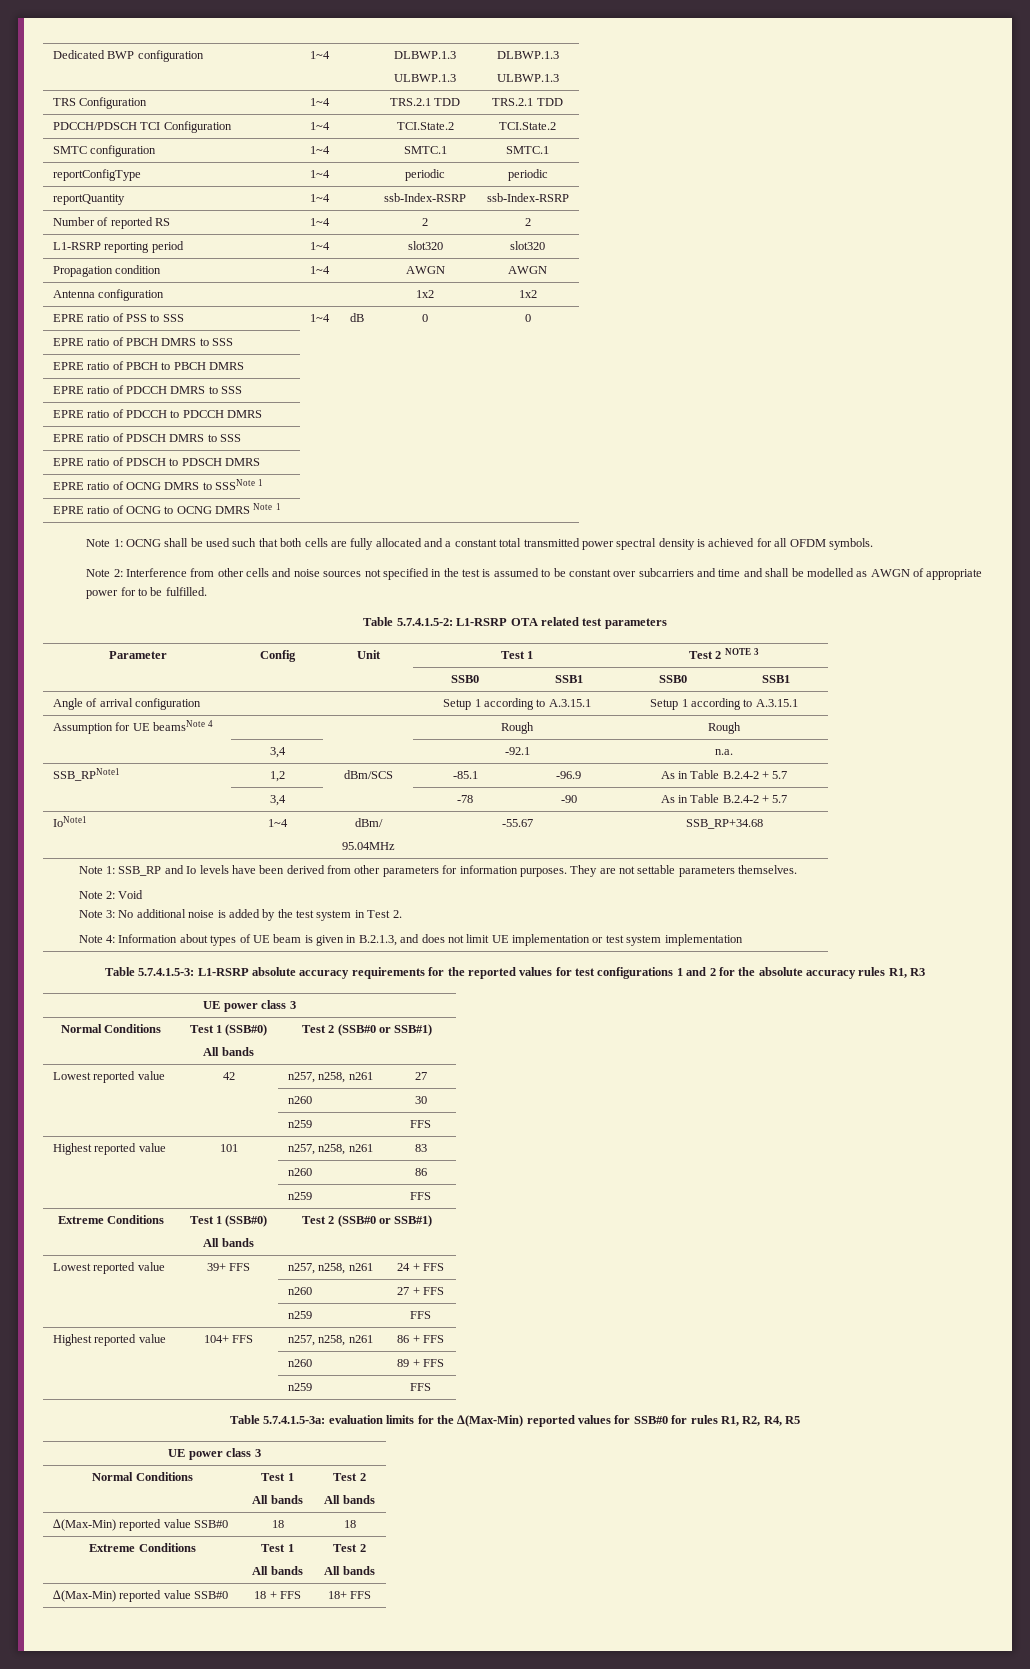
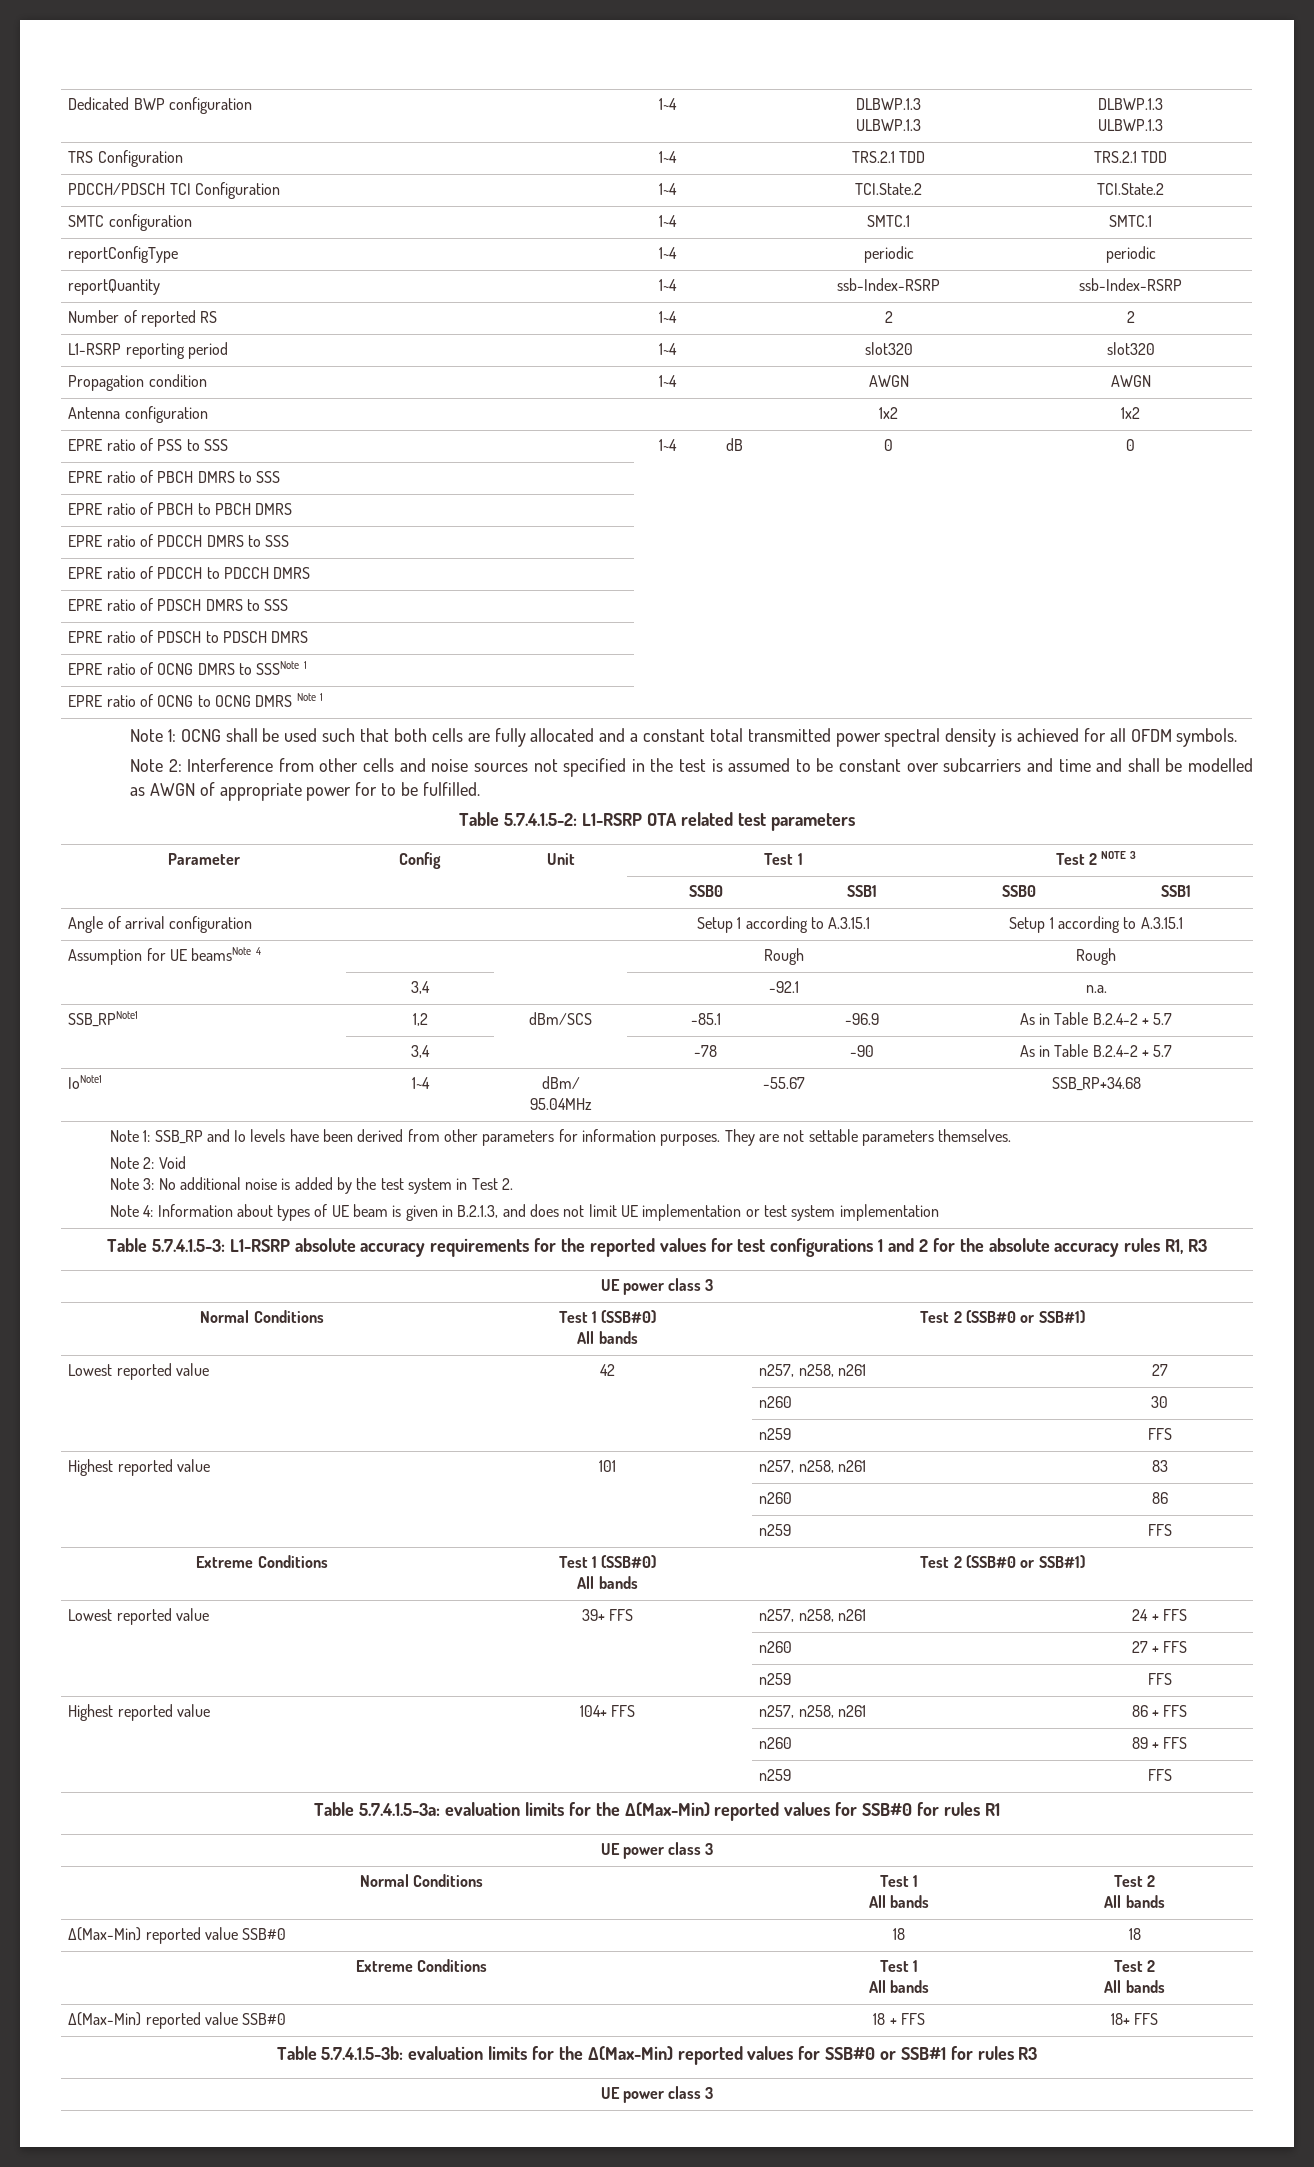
- Table 5.7.4.1.5-3a: evaluation limits for the ∆(Max-Min) reported values for SSB#0 for rules R1, R2, R4, R5
+ Table 5.7.4.1.5-3a: evaluation limits for the ∆(Max-Min) reported values for SSB#0 for rules R1
+ Table 5.7.4.1.5-3b: evaluation limits for the ∆(Max-Min) reported values for SSB#0 or SSB#1 for rules R3
+ UE power class 3

